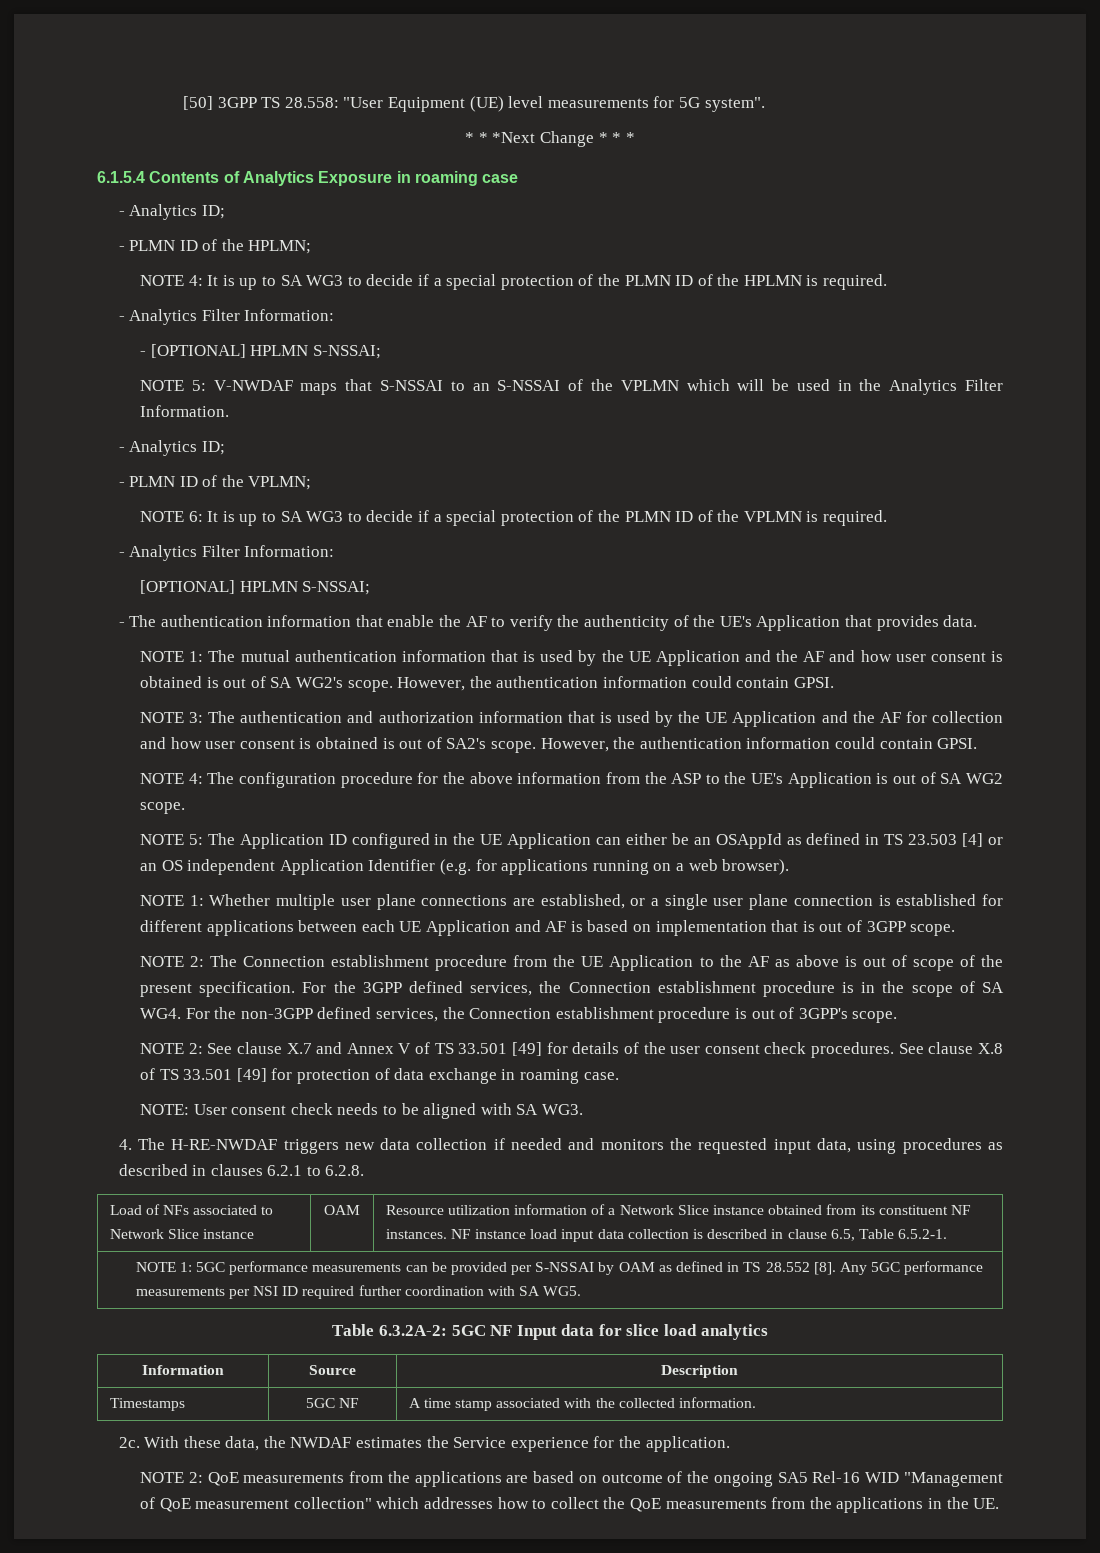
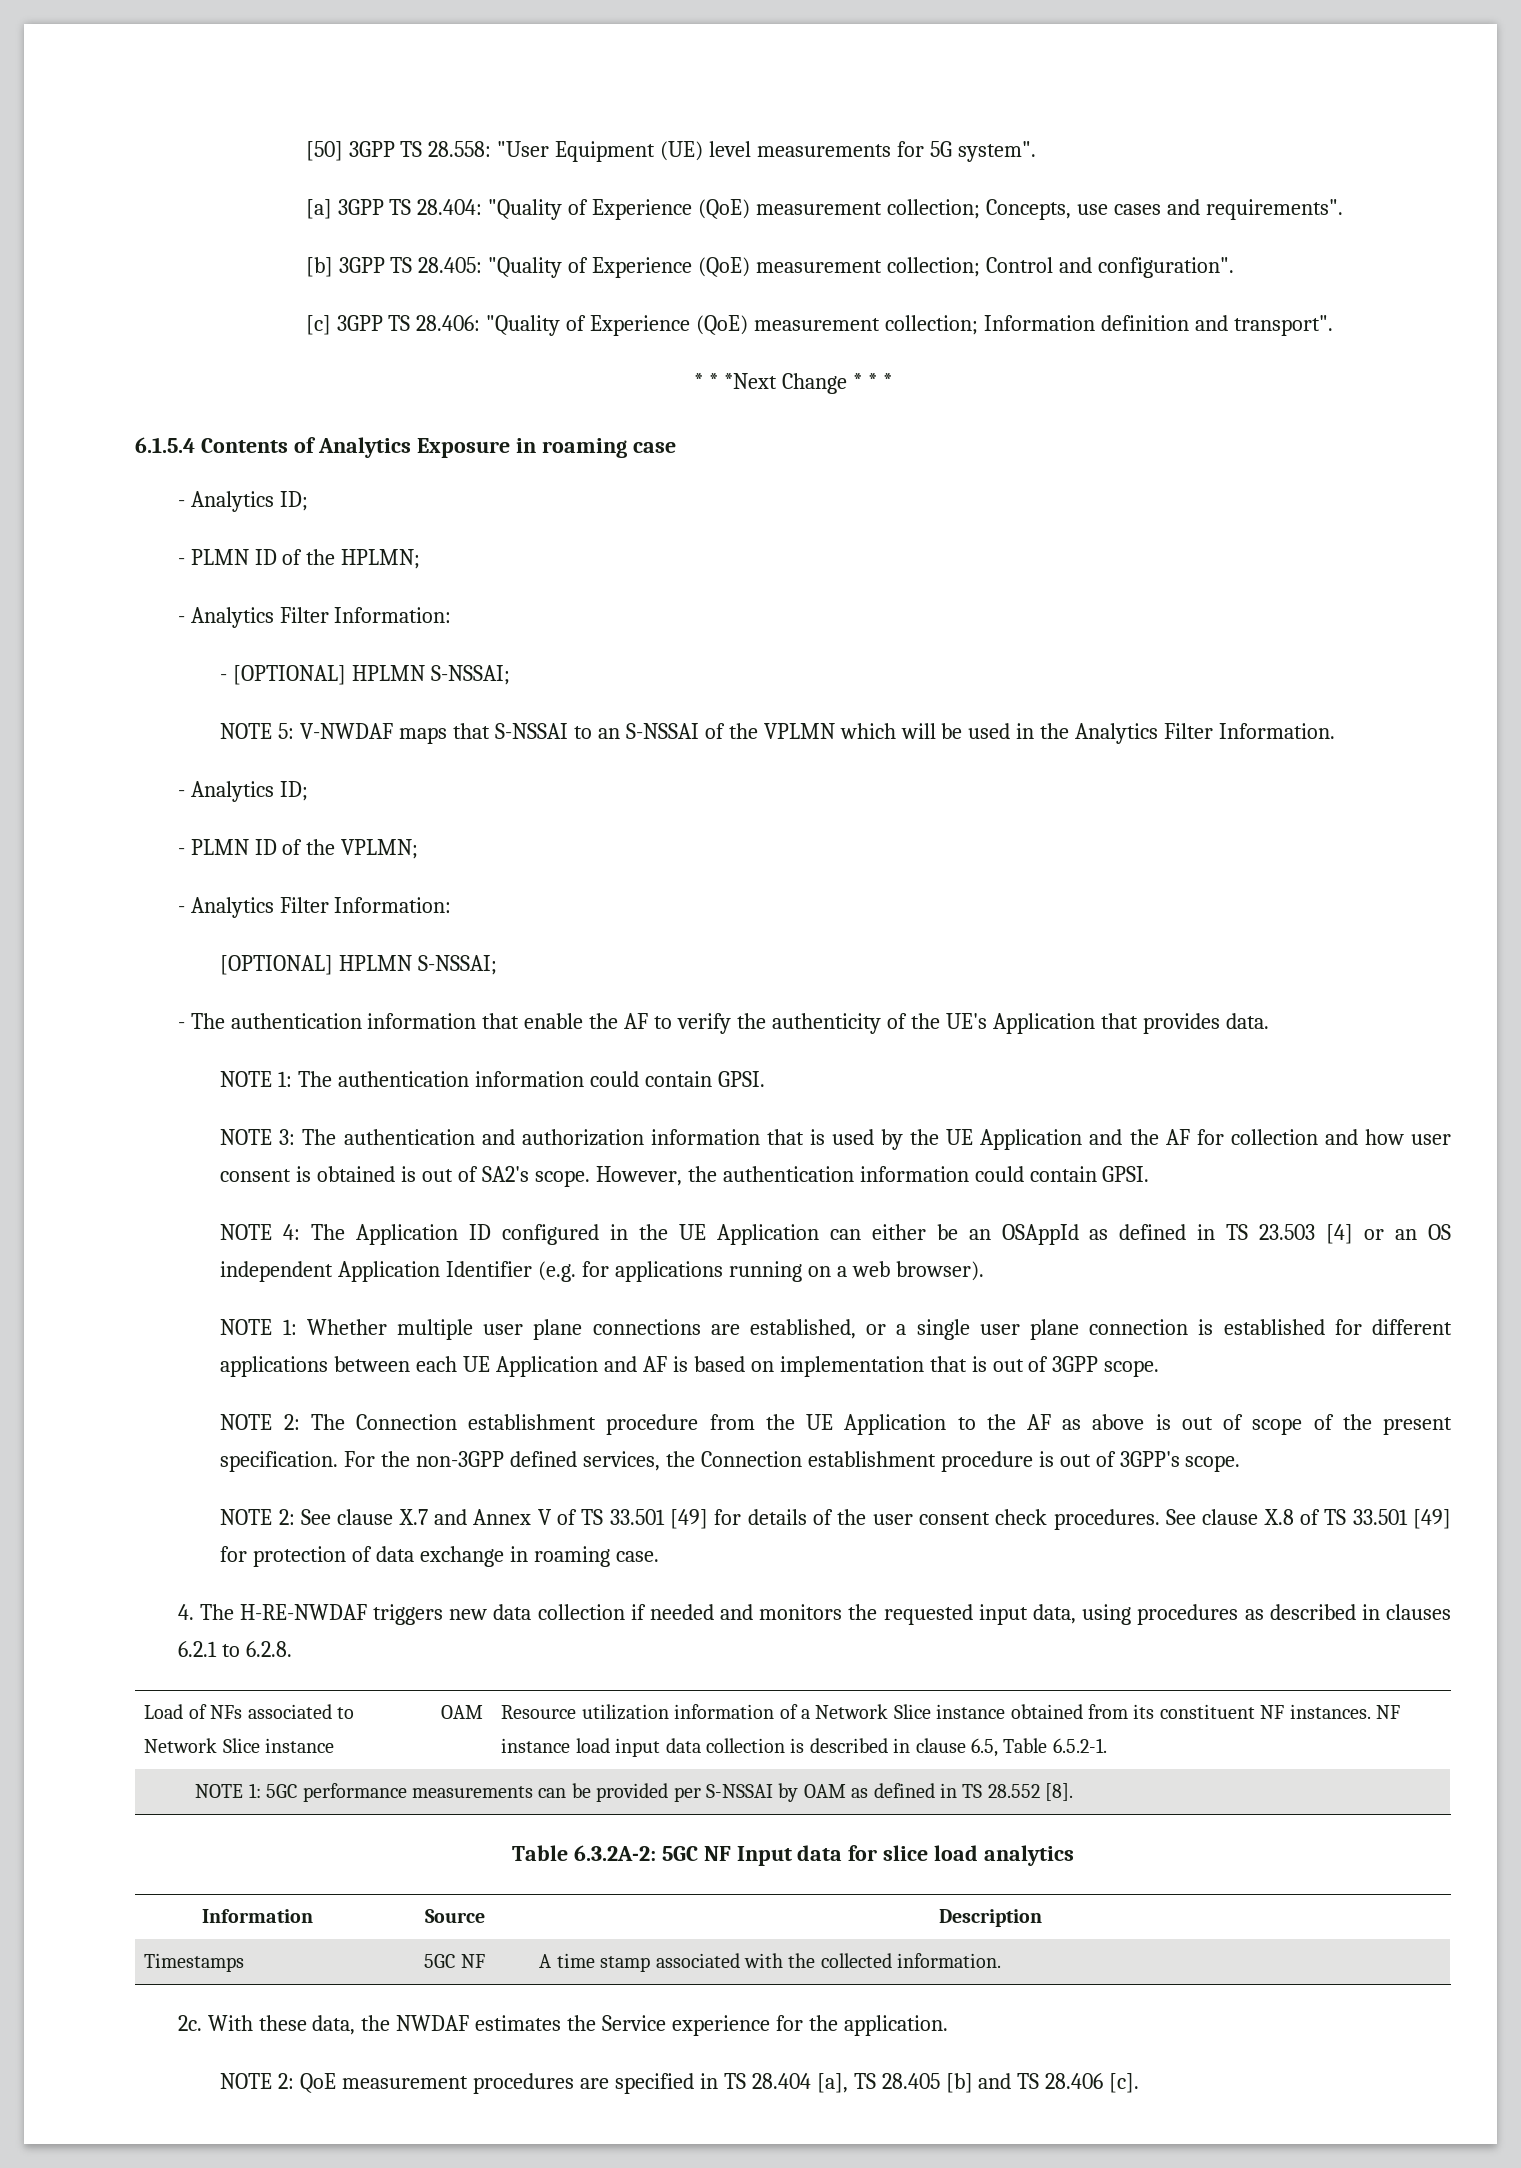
+ [a] 3GPP TS 28.404: "Quality of Experience (QoE) measurement collection; Concepts, use cases and requirements".
+ [b] 3GPP TS 28.405: "Quality of Experience (QoE) measurement collection; Control and configuration".
+ [c] 3GPP TS 28.406: "Quality of Experience (QoE) measurement collection; Information definition and transport".
- NOTE 4: It is up to SA WG3 to decide if a special protection of the PLMN ID of the HPLMN is required.
- NOTE 6: It is up to SA WG3 to decide if a special protection of the PLMN ID of the VPLMN is required.
- NOTE 1: The mutual authentication information that is used by the UE Application and the AF and how user consent is obtained is out of SA WG2's scope. However, the authentication information could contain GPSI.
+ NOTE 1: The authentication information could contain GPSI.
- NOTE 4: The configuration procedure for the above information from the ASP to the UE's Application is out of SA WG2 scope.
- NOTE 5: The Application ID configured in the UE Application can either be an OSAppId as defined in TS 23.503 [4] or an OS independent Application Identifier (e.g. for applications running on a web browser).
+ NOTE 4: The Application ID configured in the UE Application can either be an OSAppId as defined in TS 23.503 [4] or an OS independent Application Identifier (e.g. for applications running on a web browser).
- For the 3GPP defined services, the Connection establishment procedure is in the scope of SA WG4. For the non-3GPP defined services, the Connection establishment procedure is out of 3GPP's scope.
+ For the non-3GPP defined services, the Connection establishment procedure is out of 3GPP's scope.
- NOTE: User consent check needs to be aligned with SA WG3.
- NOTE 1: 5GC performance measurements can be provided per S-NSSAI by OAM as defined in TS 28.552 [8]. Any 5GC performance measurements per NSI ID required further coordination with SA WG5.
+ NOTE 1: 5GC performance measurements can be provided per S-NSSAI by OAM as defined in TS 28.552 [8].
- NOTE 2: QoE measurements from the applications are based on outcome of the ongoing SA5 Rel-16 WID "Management of QoE measurement collection" which addresses how to collect the QoE measurements from the applications in the UE.
+ NOTE 2: QoE measurement procedures are specified in TS 28.404 [a], TS 28.405 [b] and TS 28.406 [c].

